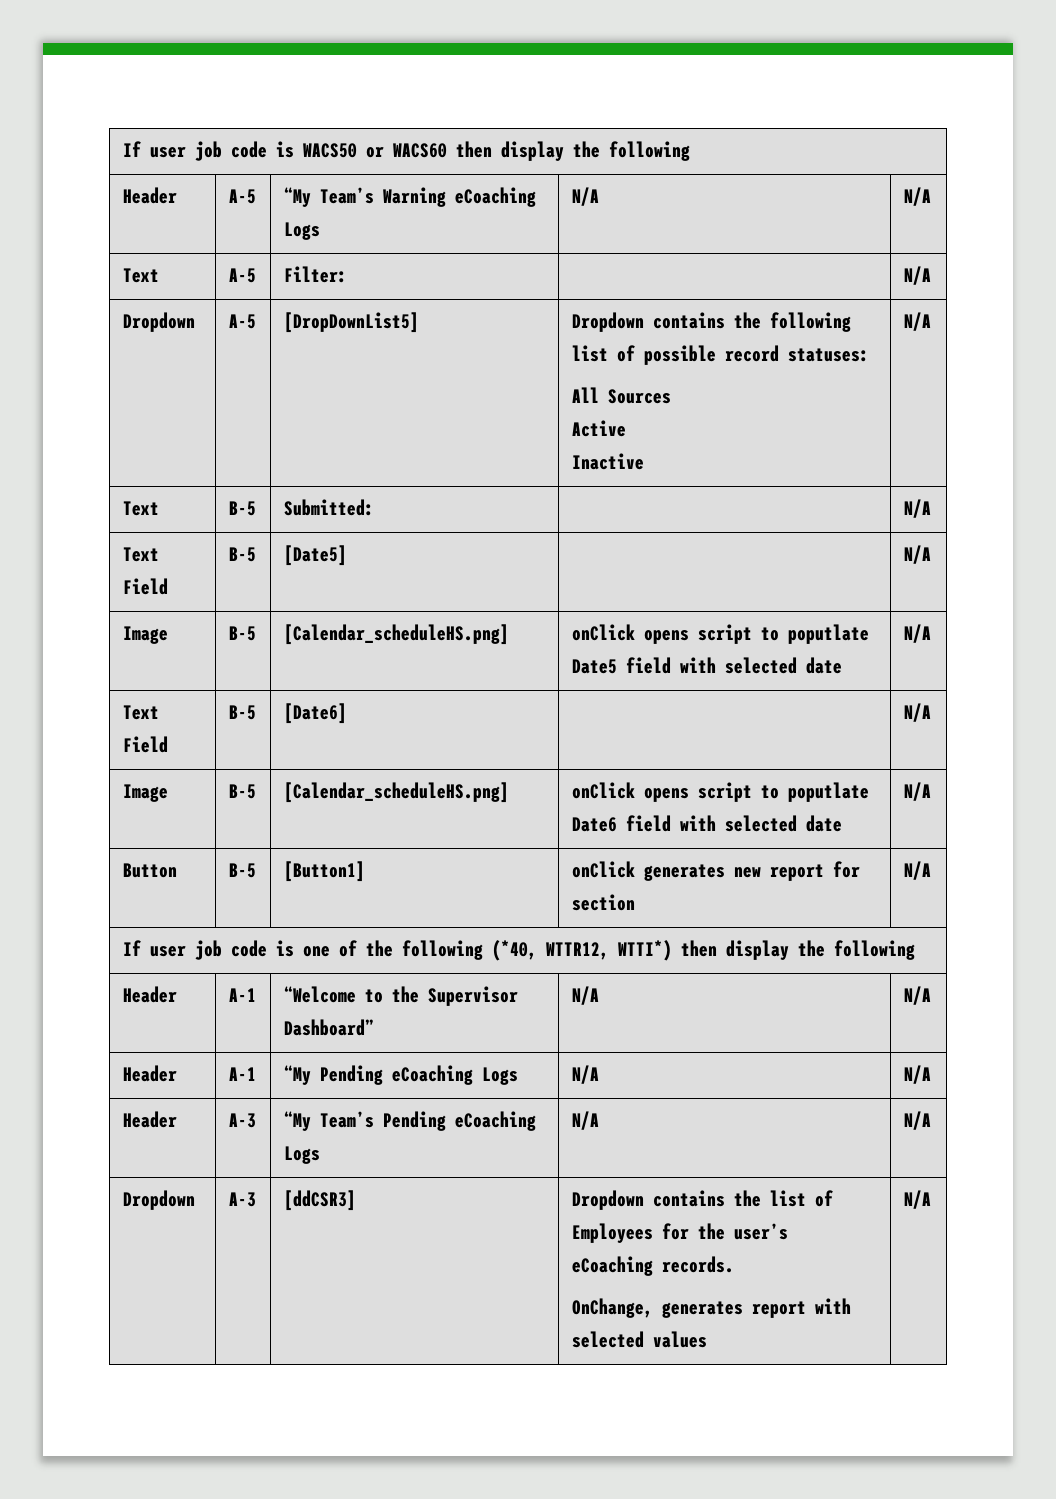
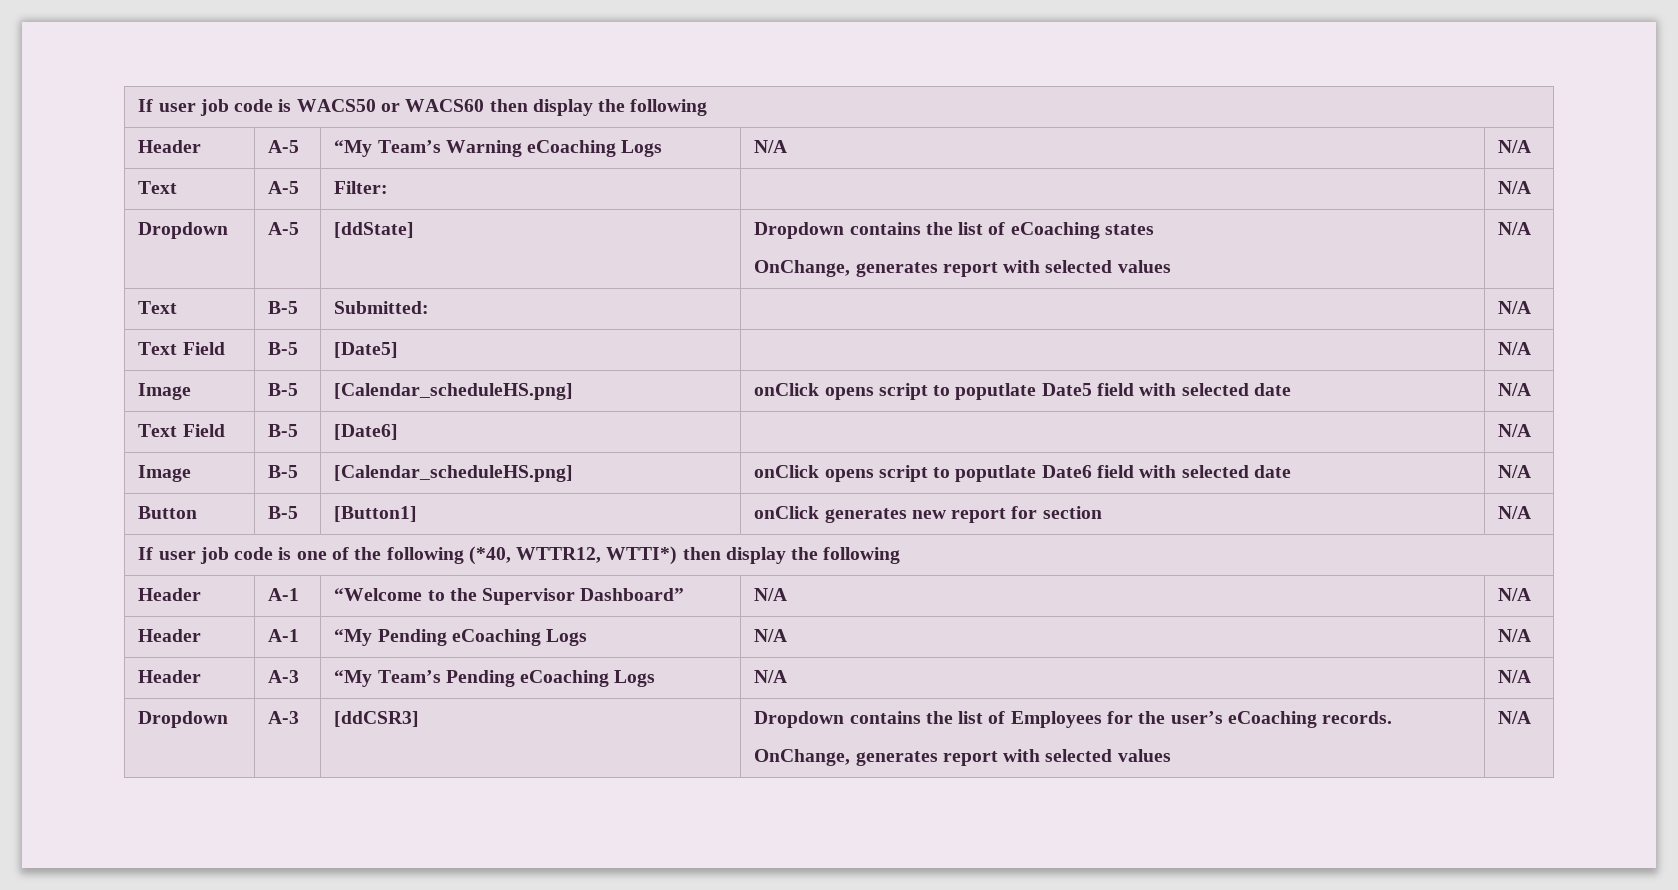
- Dropdown | A-5 | [DropDownList5] | Dropdown contains the following list of possible record statuses:
- All Sources
- Active
- Inactive | N/A
+ Dropdown | A-5 | [ddState] | Dropdown contains the list of eCoaching states
+ OnChange, generates report with selected values | N/A

